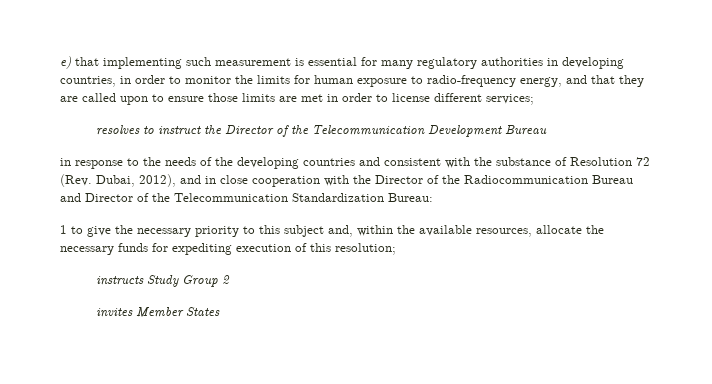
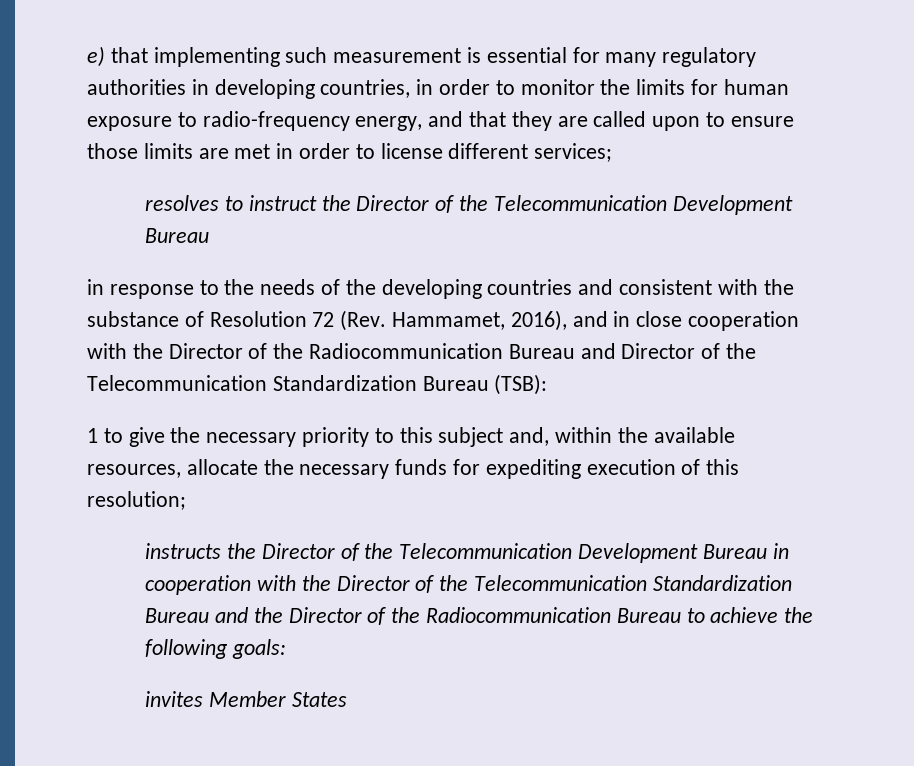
- in response to the needs of the developing countries and consistent with the substance of Resolution 72 (Rev. Dubai, 2012), and in close cooperation with the Director of the Radiocommunication Bureau and Director of the Telecommunication Standardization Bureau:
+ in response to the needs of the developing countries and consistent with the substance of Resolution 72 (Rev. Hammamet, 2016), and in close cooperation with the Director of the Radiocommunication Bureau and Director of the Telecommunication Standardization Bureau (TSB):
- instructs Study Group 2
+ instructs the Director of the Telecommunication Development Bureau in cooperation with the Director of the Telecommunication Standardization Bureau and the Director of the Radiocommunication Bureau to achieve the following goals:

